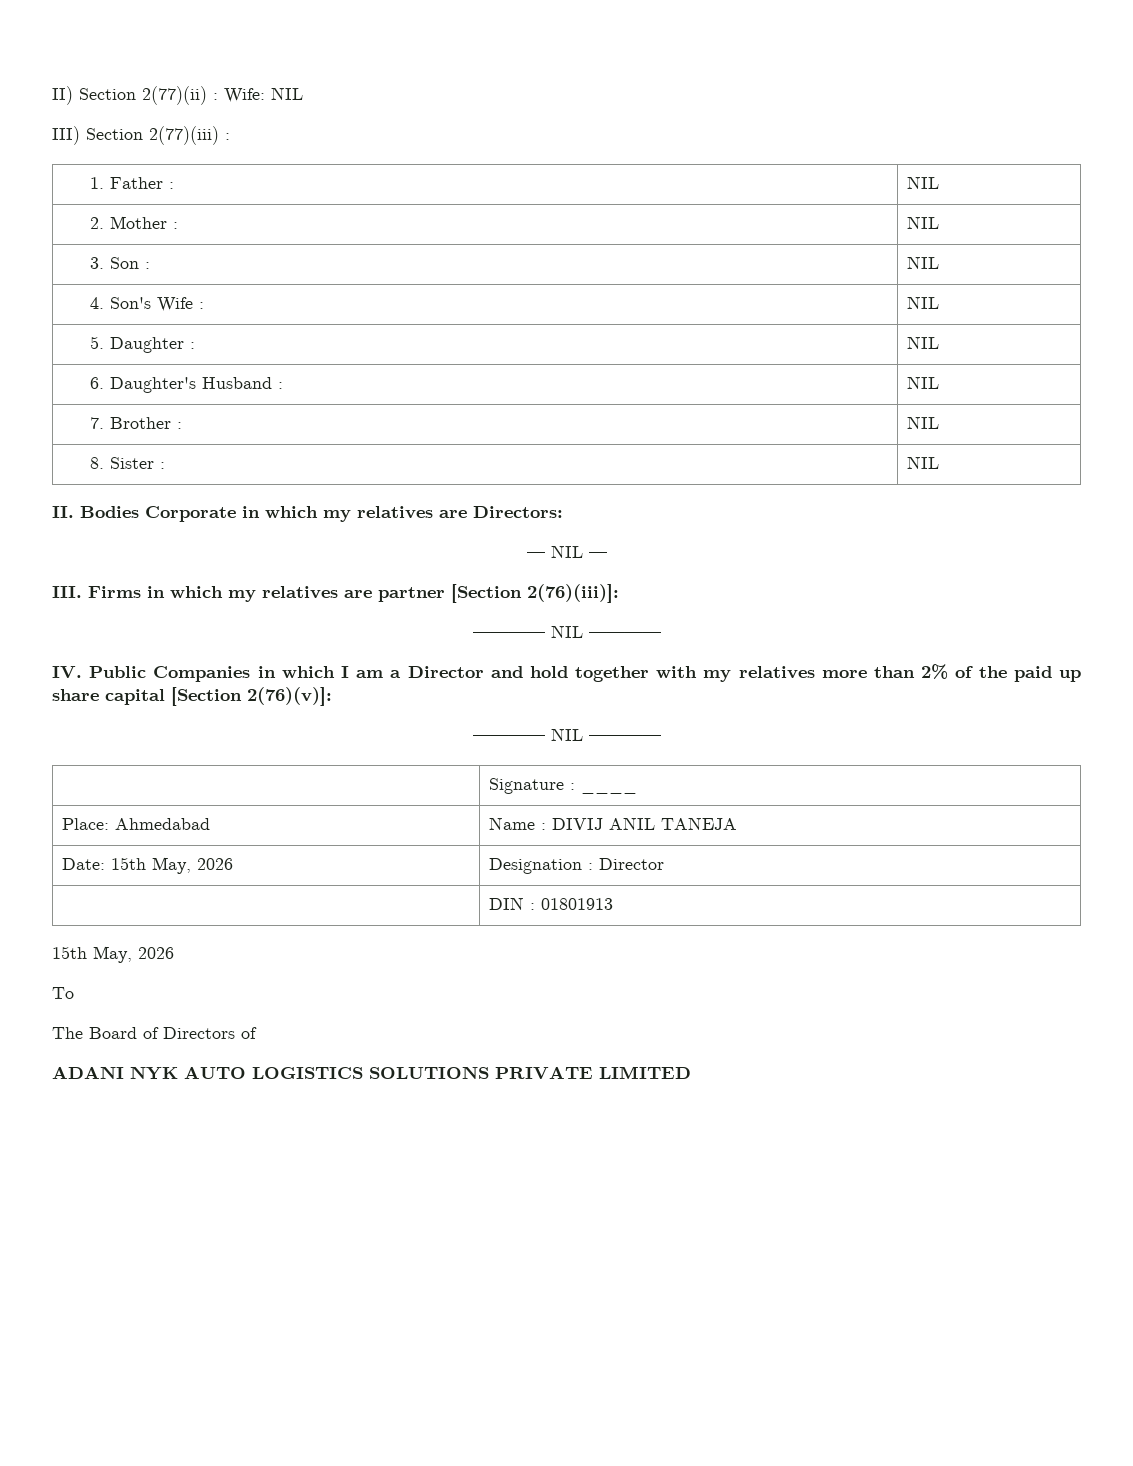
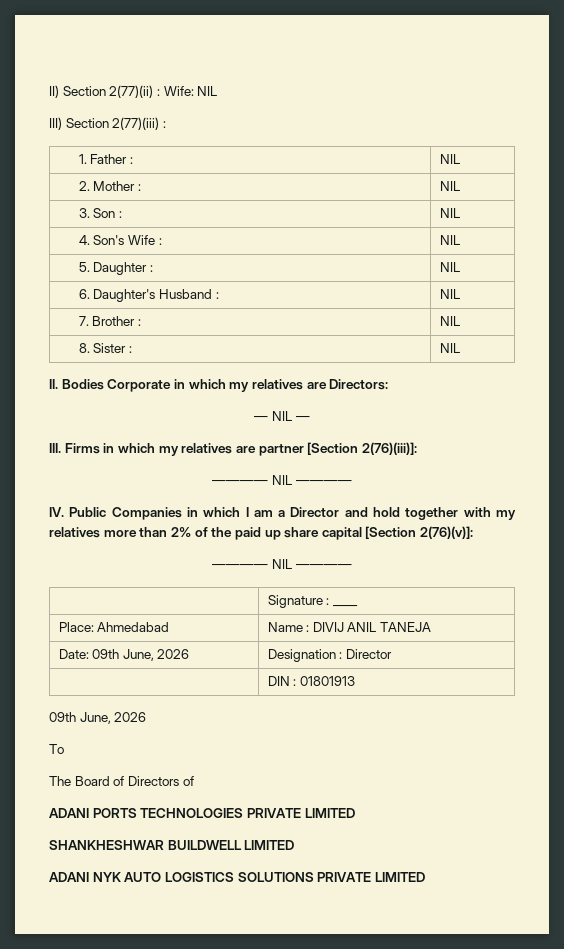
- Date: 15th May, 2026 | Designation : Director
+ Date: 09th June, 2026 | Designation : Director
  | DIN : 01801913
- 15th May, 2026
+ 09th June, 2026
+ ADANI PORTS TECHNOLOGIES PRIVATE LIMITED
+ SHANKHESHWAR BUILDWELL LIMITED

